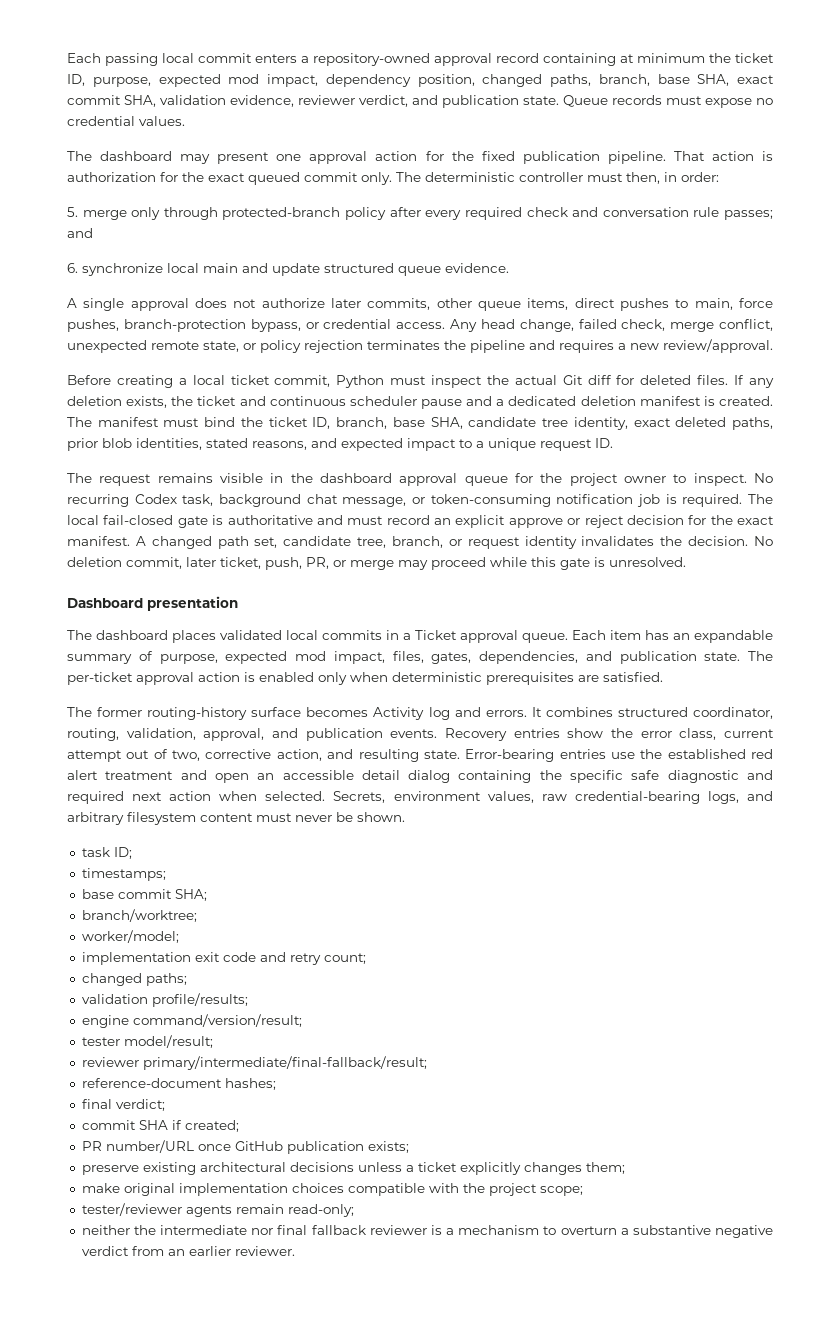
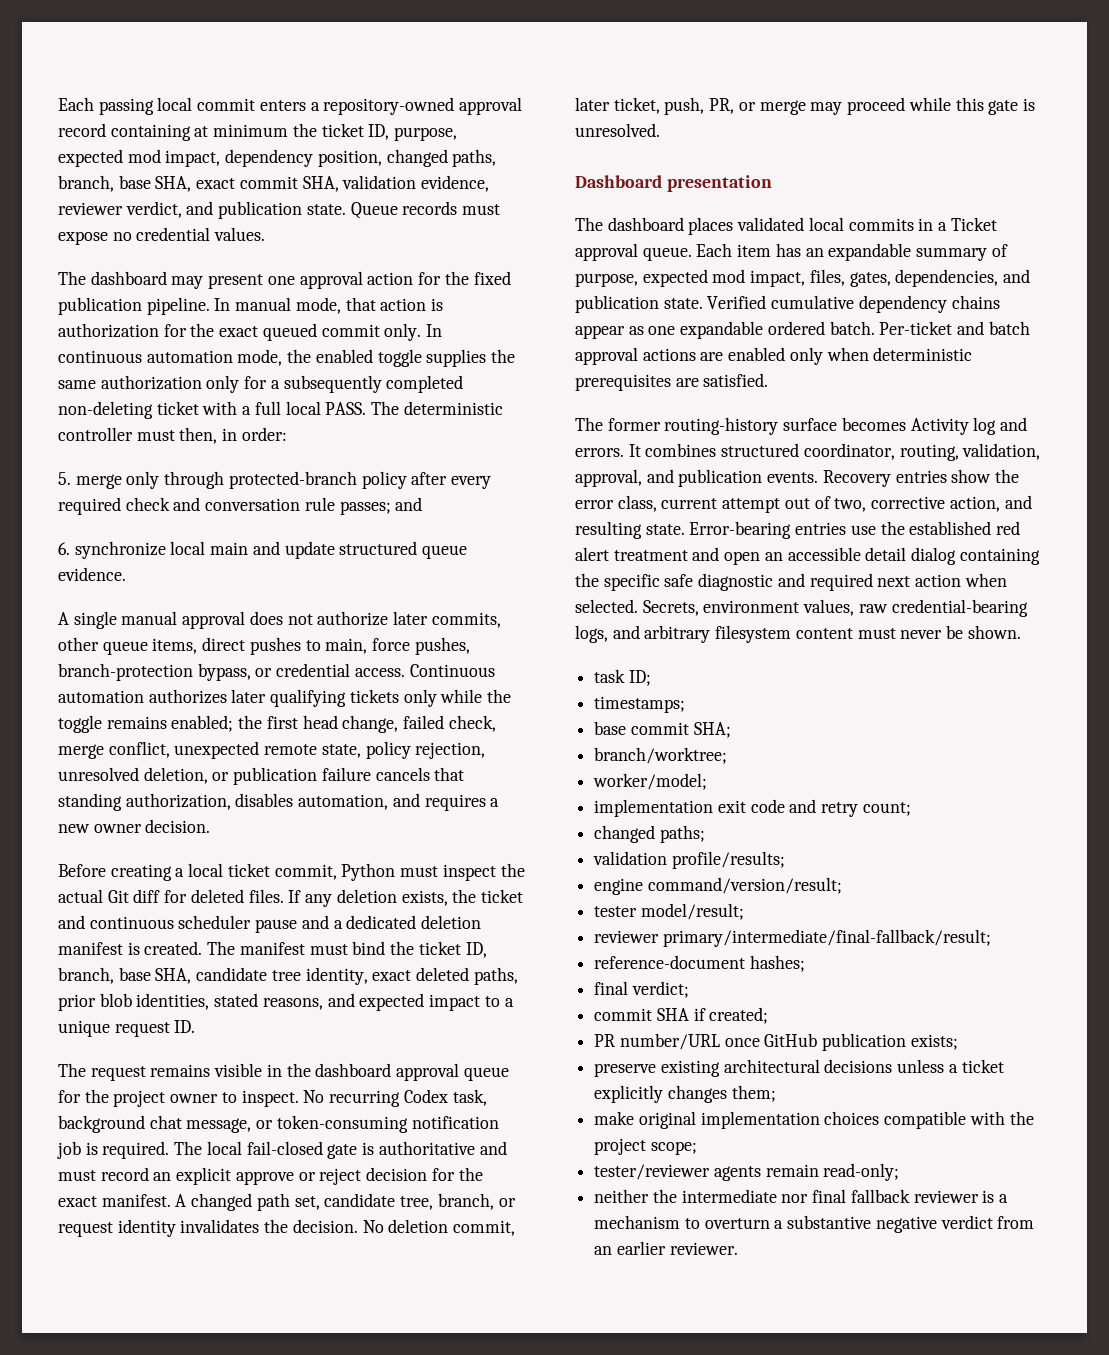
- That action is authorization for the exact queued commit only.
+ In manual mode, that action is authorization for the exact queued commit only.
+ In continuous automation mode, the enabled toggle supplies the same authorization only for a subsequently completed non-deleting ticket with a full local PASS.
- A single approval does not authorize later commits, other queue items, direct pushes to main, force pushes, branch-protection bypass, or credential access.
+ A single manual approval does not authorize later commits, other queue items, direct pushes to main, force pushes, branch-protection bypass, or credential access.
- Any head change, failed check, merge conflict, unexpected remote state, or policy rejection terminates the pipeline and requires a new review/approval.
+ Continuous automation authorizes later qualifying tickets only while the toggle remains enabled; the first head change, failed check, merge conflict, unexpected remote state, policy rejection, unresolved deletion, or publication failure cancels that standing authorization, disables automation, and requires a new owner decision.
- The per-ticket approval action is enabled only when deterministic prerequisites are satisfied.
+ Verified cumulative dependency chains appear as one expandable ordered batch. Per-ticket and batch approval actions are enabled only when deterministic prerequisites are satisfied.

